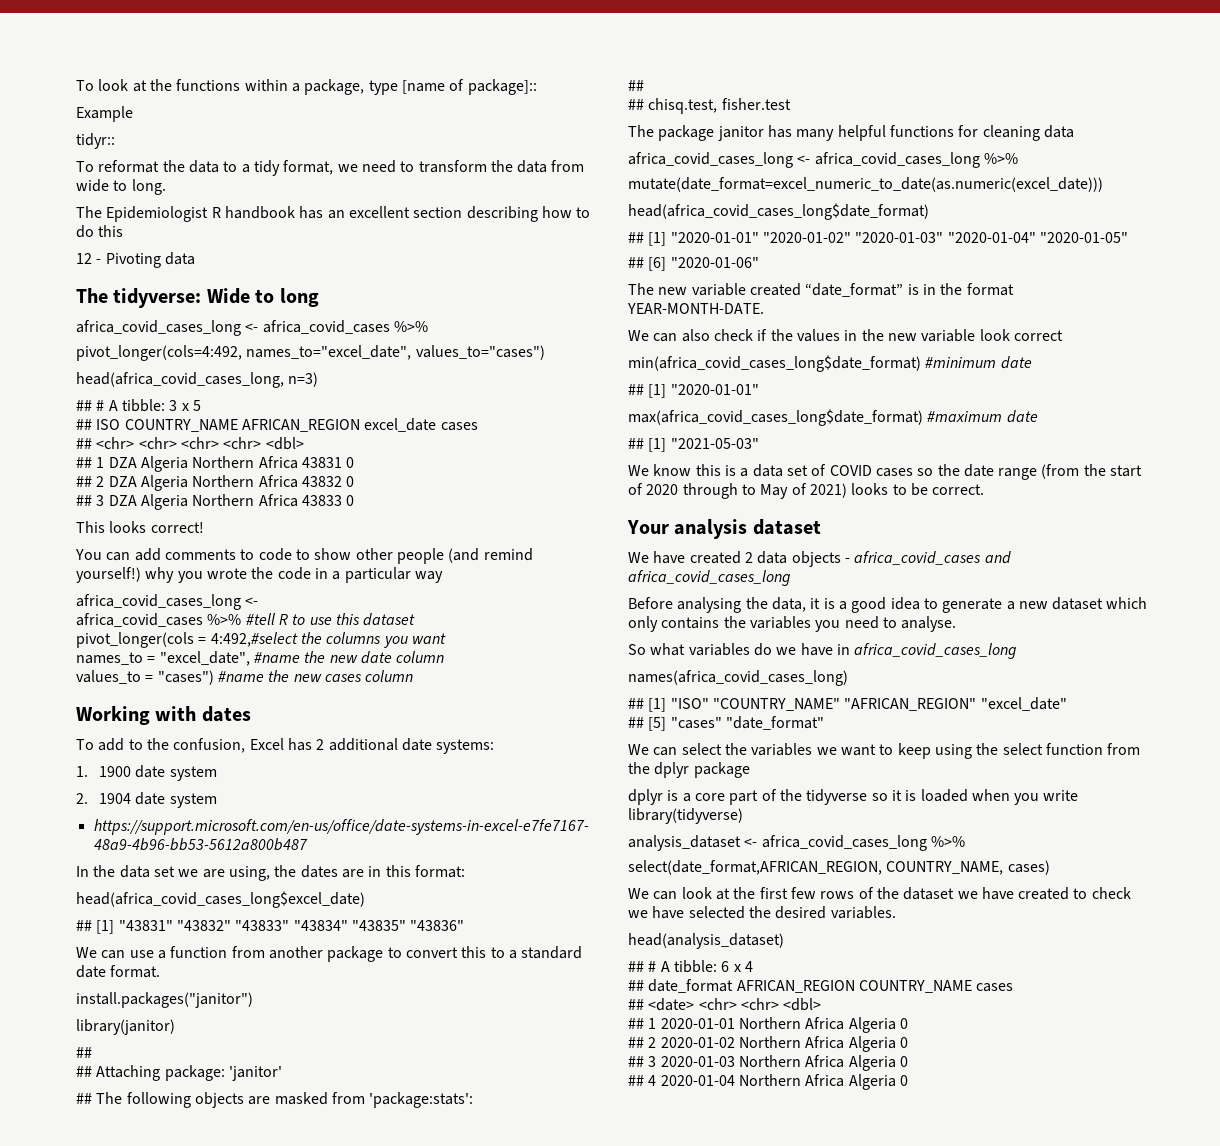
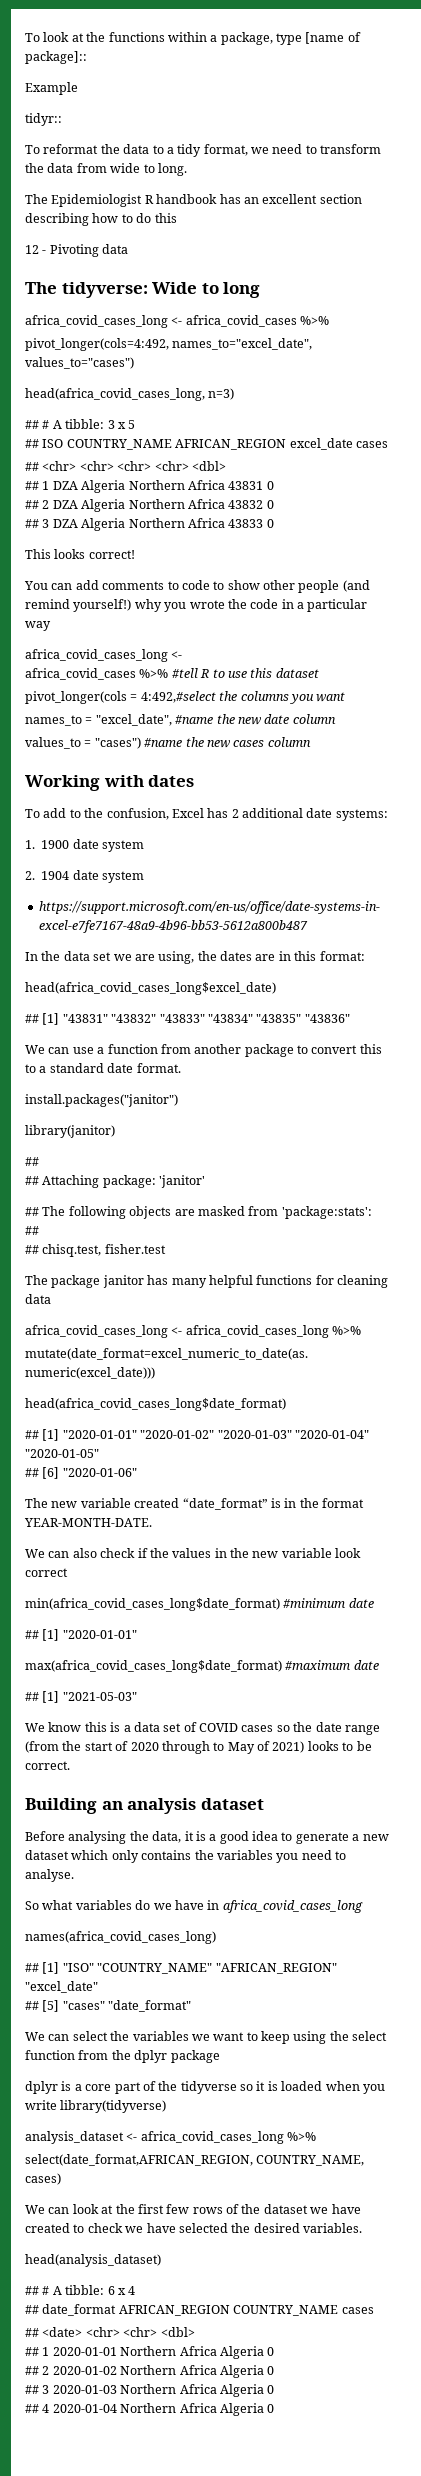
- Your analysis dataset
+ Building an analysis dataset
- We have created 2 data objects - africa_covid_cases and africa_covid_cases_long

